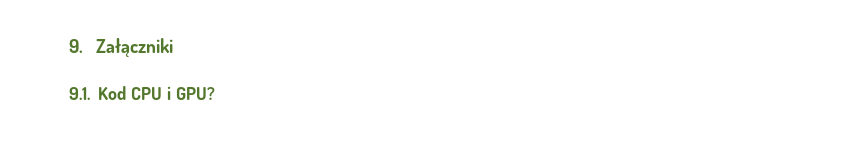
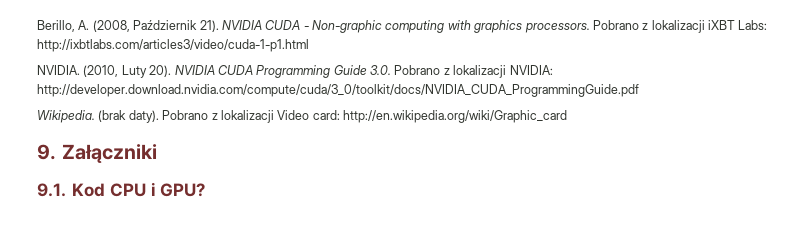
+ Berillo, A. (2008, Październik 21). NVIDIA CUDA - Non-graphic computing with graphics processors. Pobrano z lokalizacji iXBT Labs: http://ixbtlabs.com/articles3/video/cuda-1-p1.html
+ NVIDIA. (2010, Luty 20). NVIDIA CUDA Programming Guide 3.0. Pobrano z lokalizacji NVIDIA: http://developer.download.nvidia.com/compute/cuda/3_0/toolkit/docs/NVIDIA_CUDA_ProgrammingGuide.pdf
+ Wikipedia. (brak daty). Pobrano z lokalizacji Video card: http://en.wikipedia.org/wiki/Graphic_card

